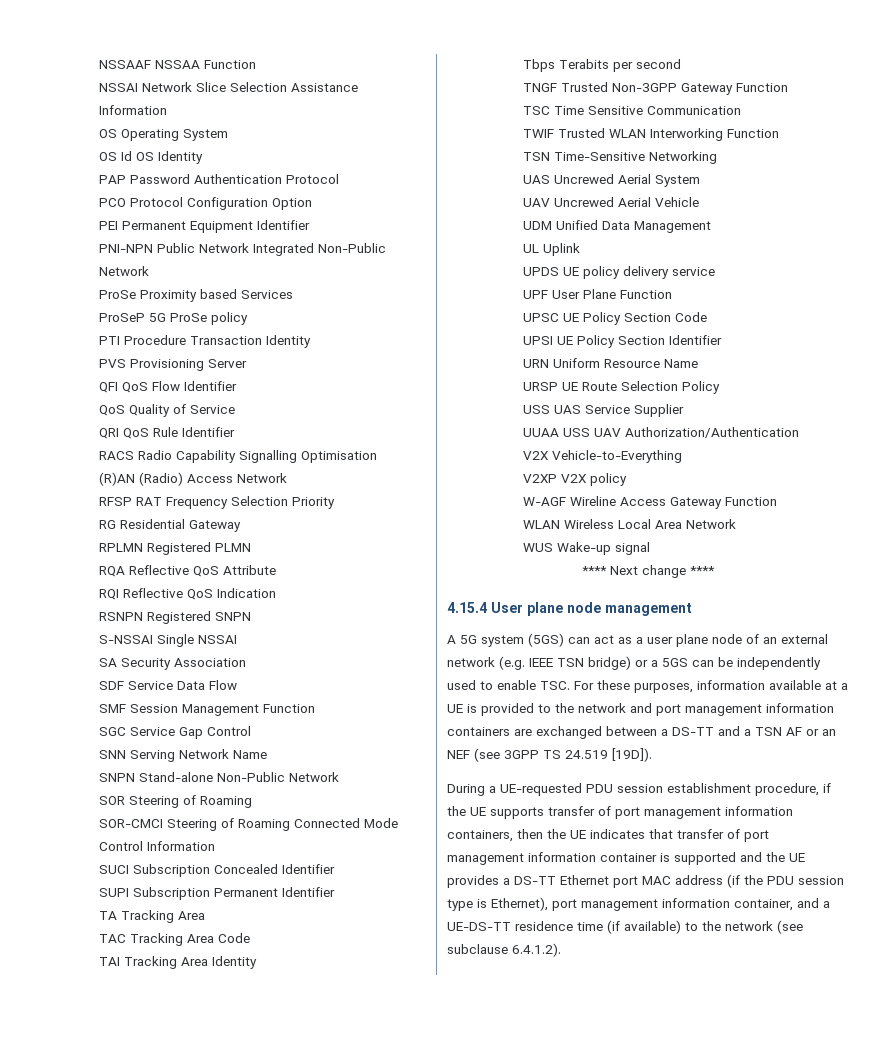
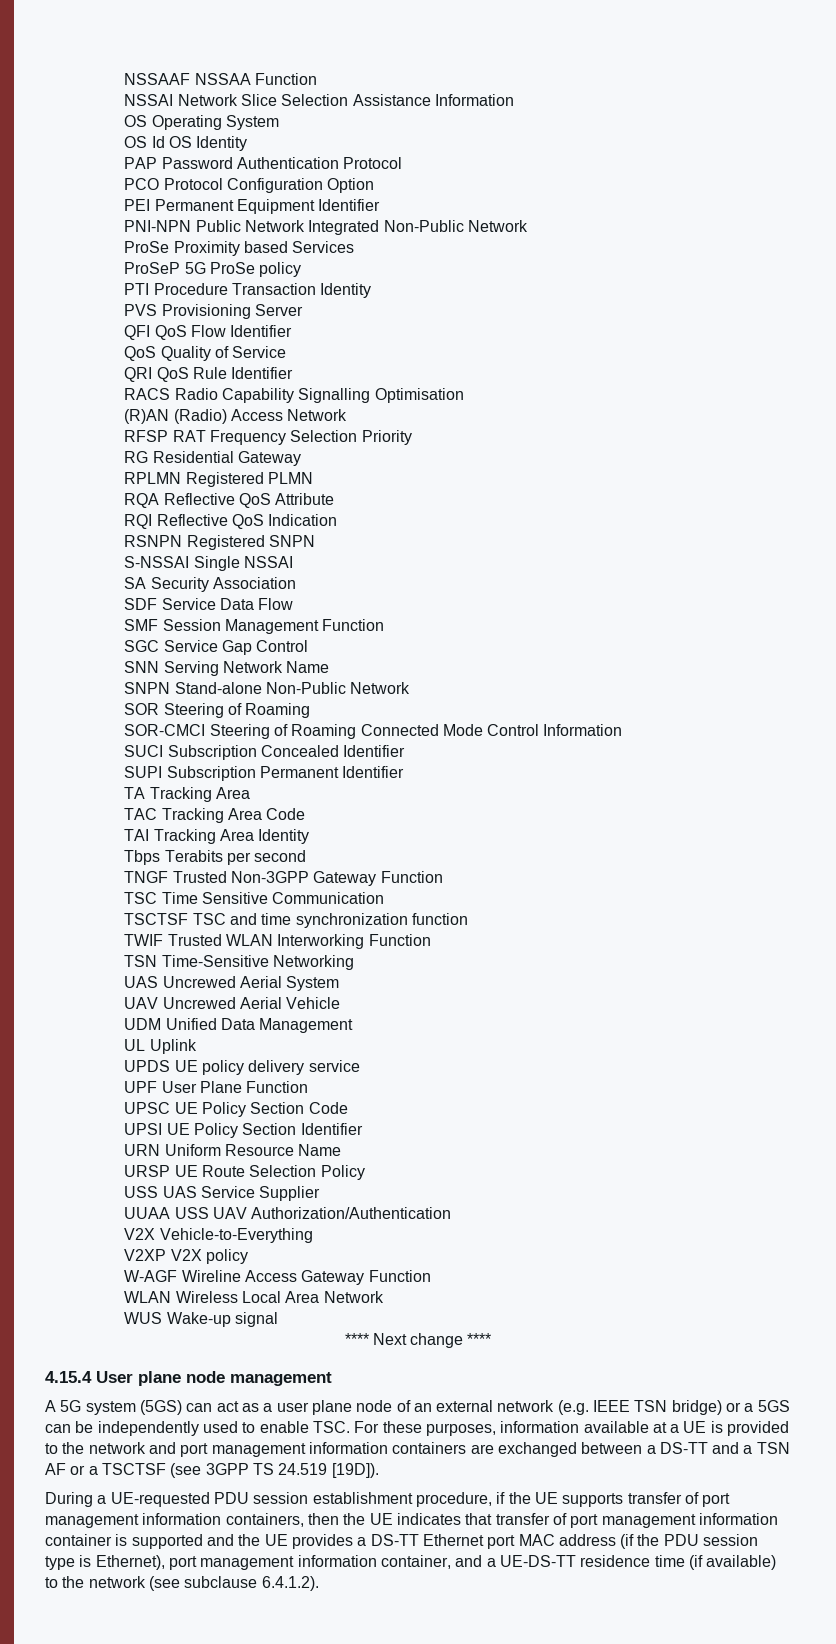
+ TSCTSF TSC and time synchronization function
- A 5G system (5GS) can act as a user plane node of an external network (e.g. IEEE TSN bridge) or a 5GS can be independently used to enable TSC. For these purposes, information available at a UE is provided to the network and port management information containers are exchanged between a DS-TT and a TSN AF or an NEF (see 3GPP TS 24.519 [19D]).
+ A 5G system (5GS) can act as a user plane node of an external network (e.g. IEEE TSN bridge) or a 5GS can be independently used to enable TSC. For these purposes, information available at a UE is provided to the network and port management information containers are exchanged between a DS-TT and a TSN AF or a TSCTSF (see 3GPP TS 24.519 [19D]).

